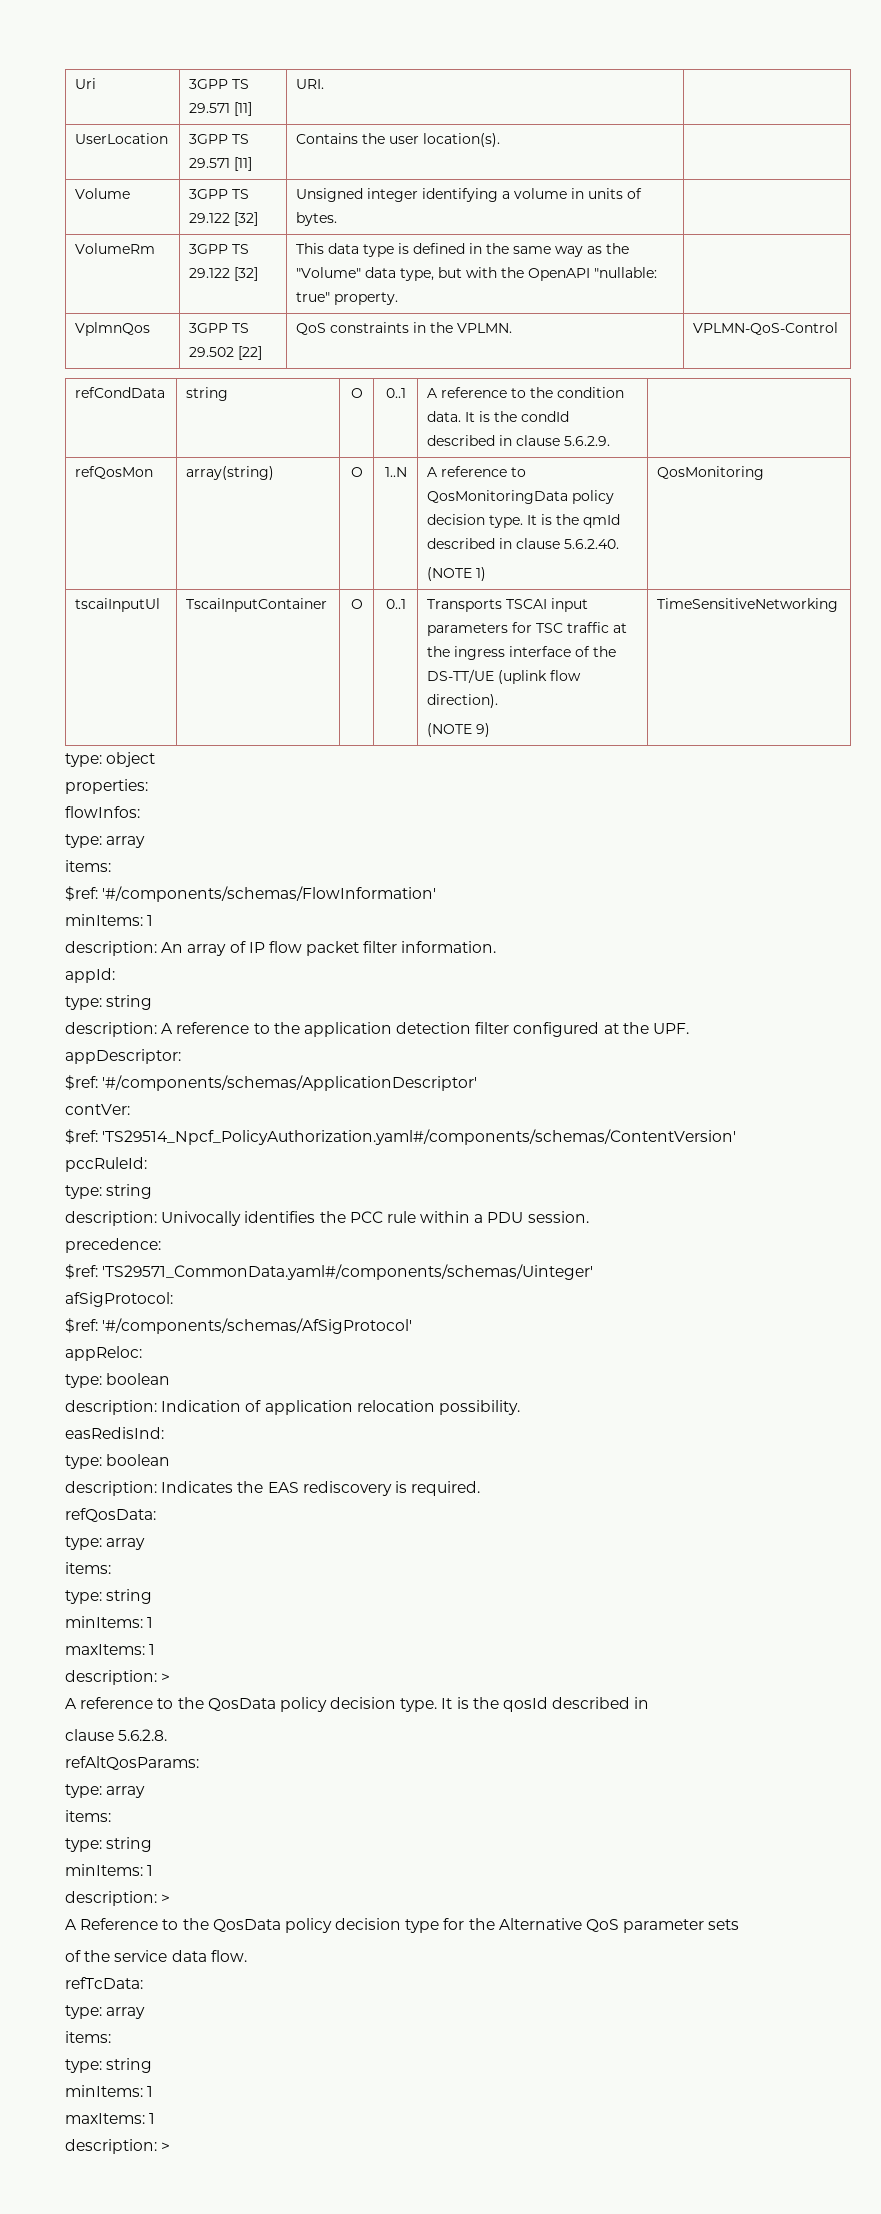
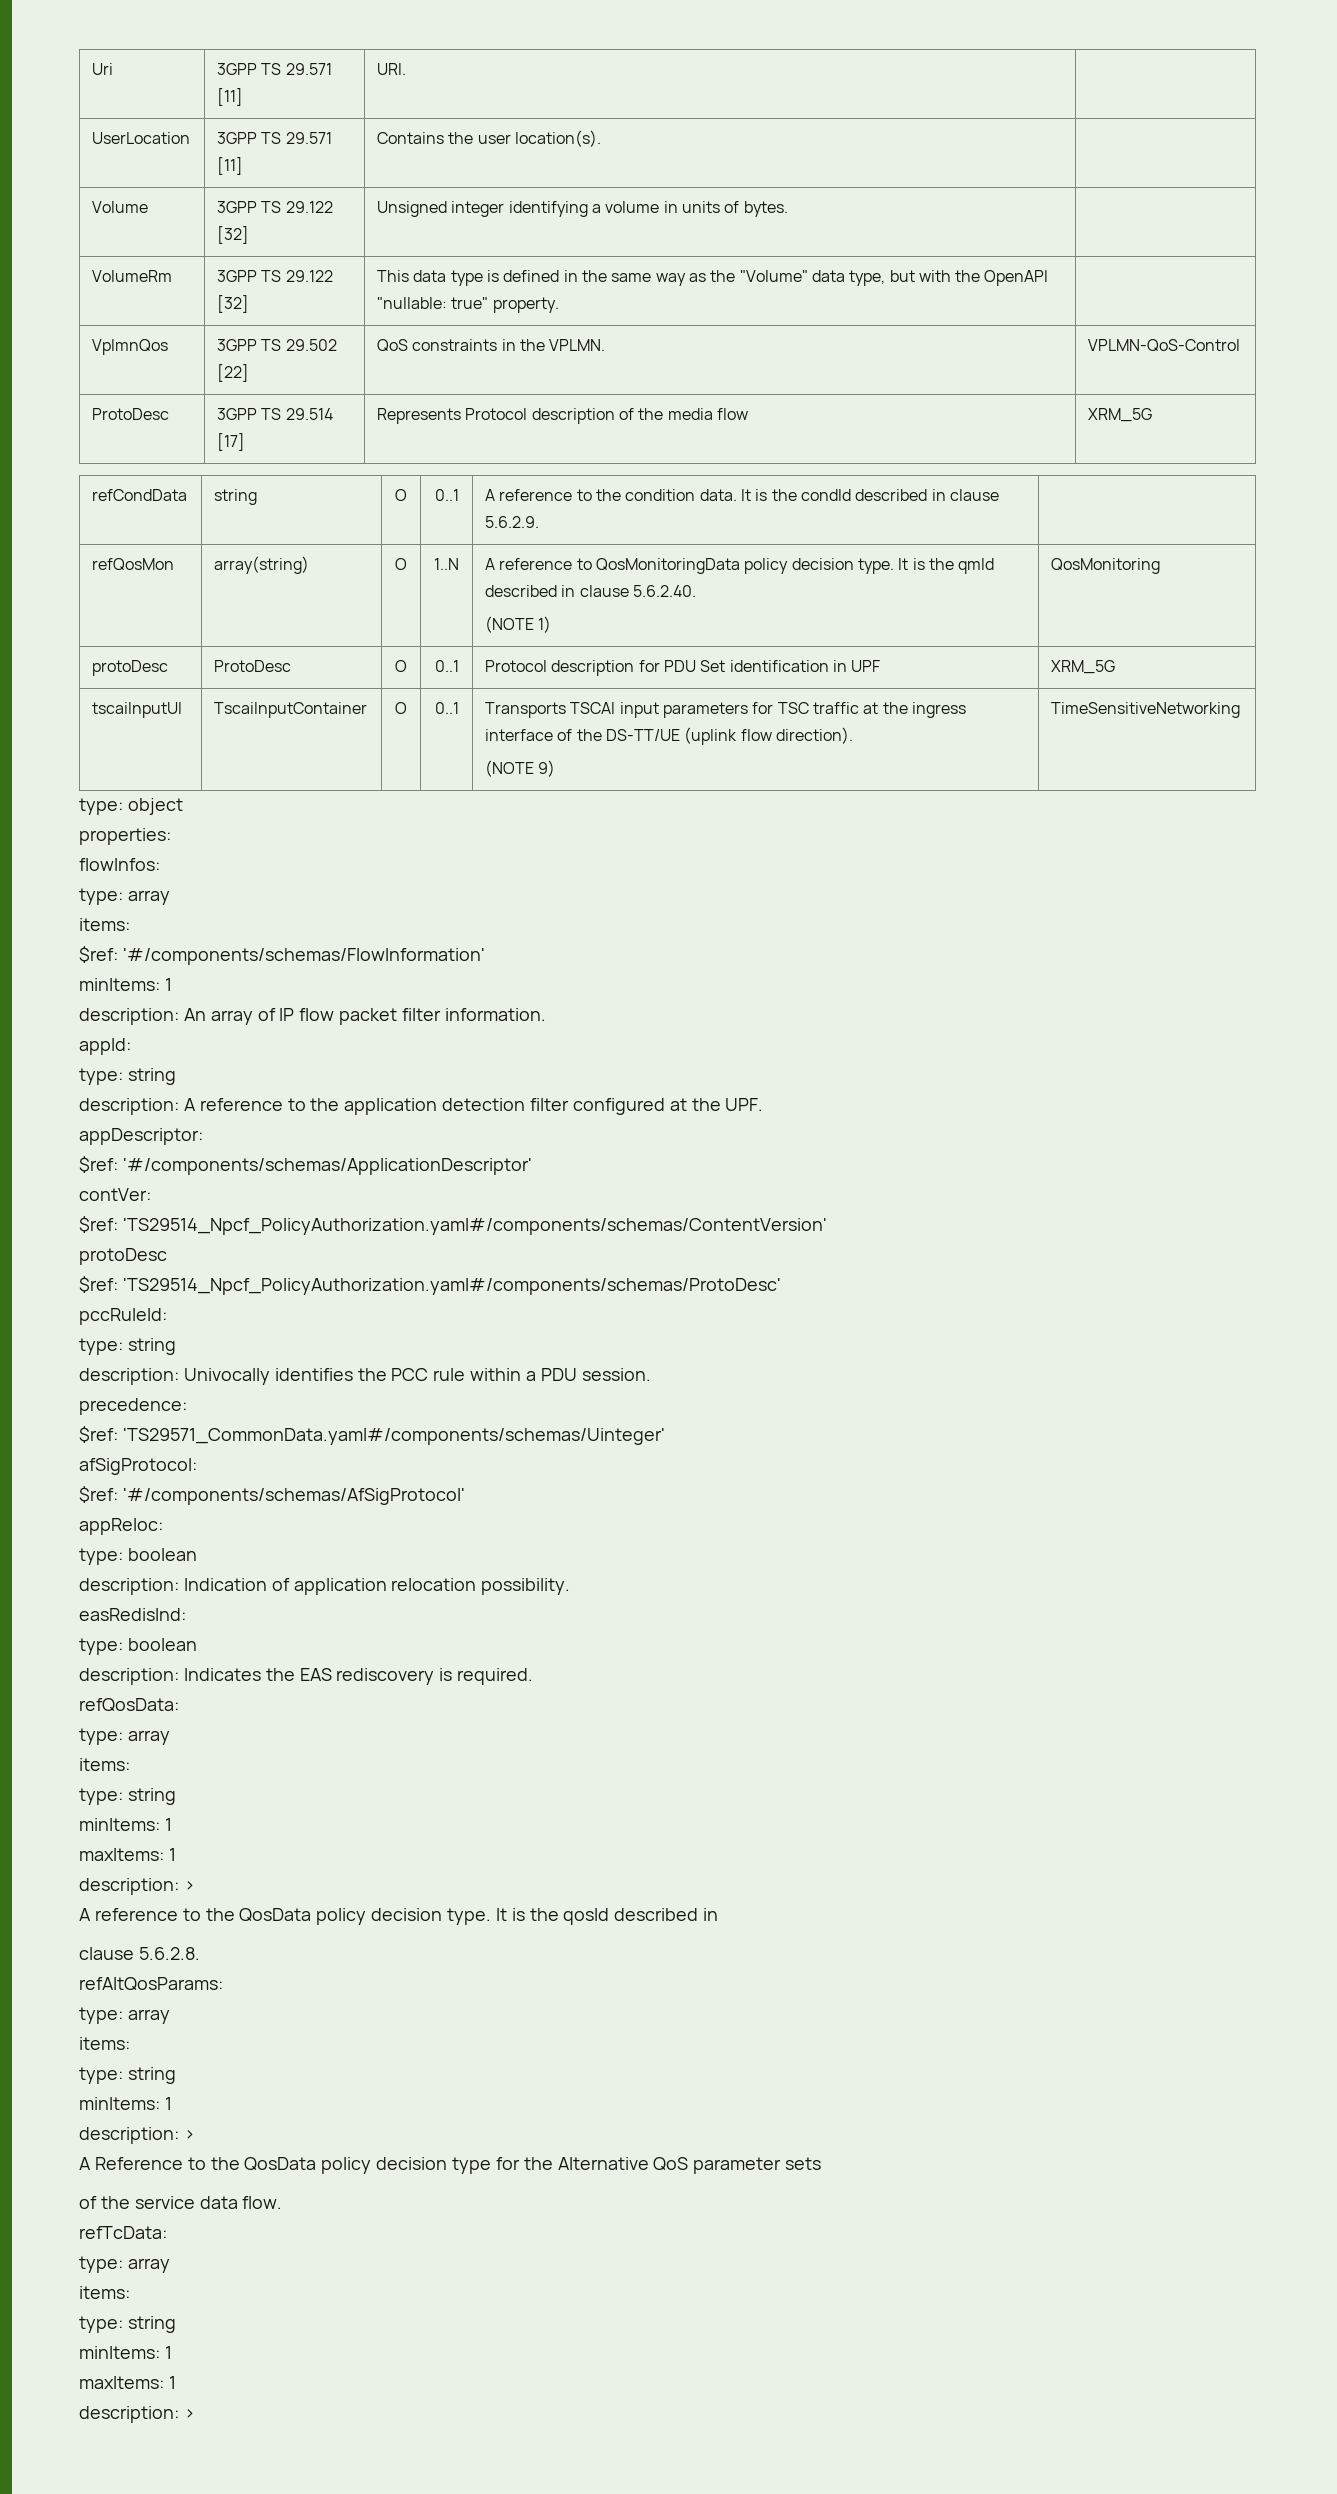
+ ProtoDesc | 3GPP TS 29.514 [17] | Represents Protocol description of the media flow | XRM_5G
+ protoDesc | ProtoDesc | O | 0..1 | Protocol description for PDU Set identification in UPF | XRM_5G
  $ref: 'TS29514_Npcf_PolicyAuthorization.yaml#/components/schemas/ContentVersion'
+ protoDesc
+ $ref: 'TS29514_Npcf_PolicyAuthorization.yaml#/components/schemas/ProtoDesc'

